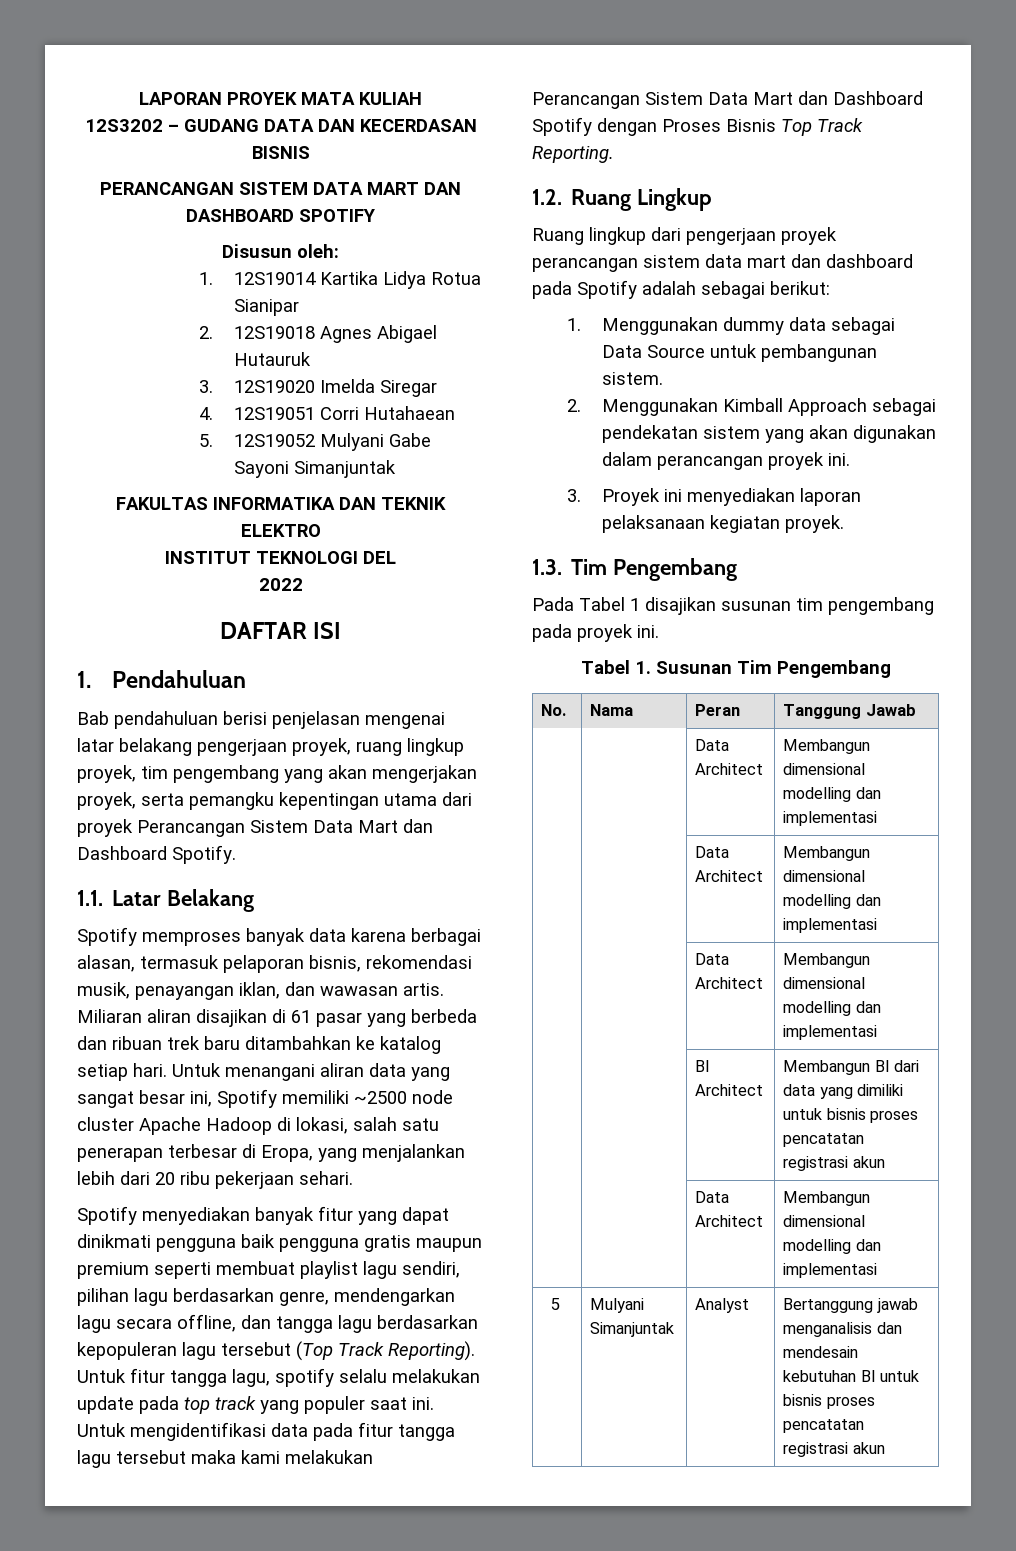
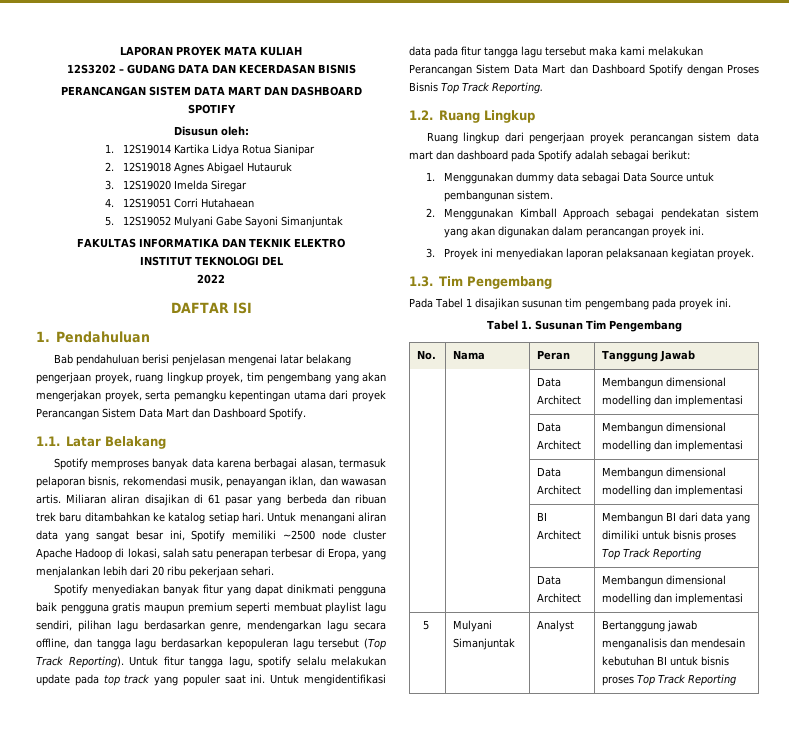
- | | BI Architect | Membangun BI dari data yang dimiliki untuk bisnis proses pencatatan registrasi akun
+ | | BI Architect | Membangun BI dari data yang dimiliki untuk bisnis proses Top Track Reporting
- 5 | Mulyani Simanjuntak | Analyst | Bertanggung jawab menganalisis dan mendesain kebutuhan BI untuk bisnis proses pencatatan registrasi akun
+ 5 | Mulyani Simanjuntak | Analyst | Bertanggung jawab menganalisis dan mendesain kebutuhan BI untuk bisnis proses Top Track Reporting

